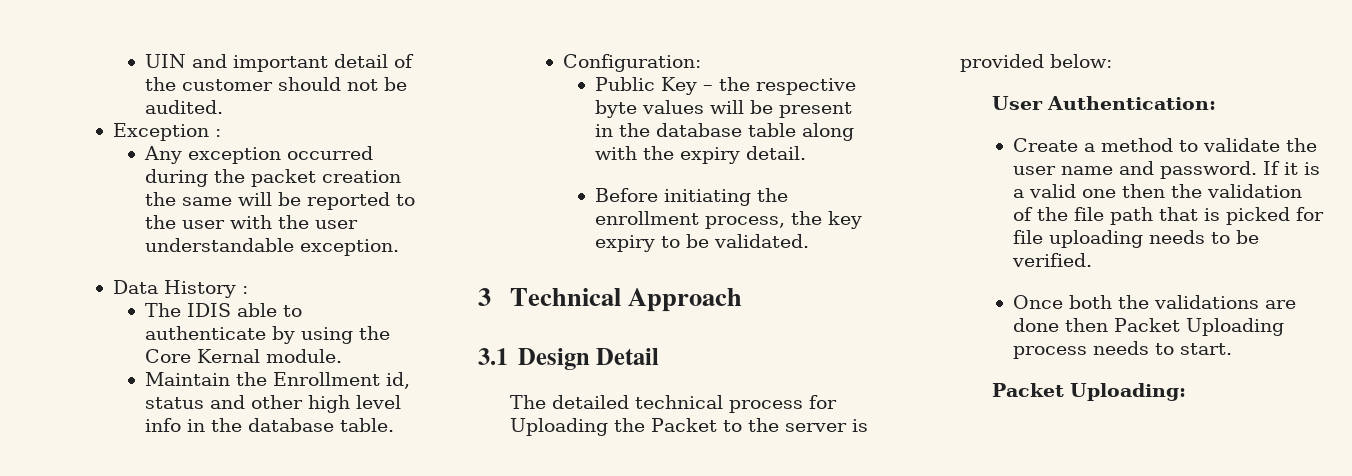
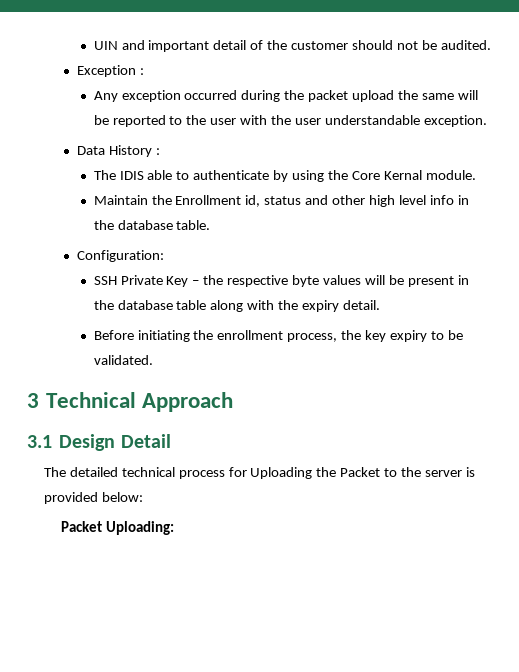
- Any exception occurred during the packet creation the same will be reported to the user with the user understandable exception.
+ Any exception occurred during the packet upload the same will be reported to the user with the user understandable exception.
- Public Key – the respective byte values will be present in the database table along with the expiry detail.
+ SSH Private Key – the respective byte values will be present in the database table along with the expiry detail.
- User Authentication:
- Create a method to validate the user name and password. If it is a valid one then the validation of the file path that is picked for file uploading needs to be verified.
- Once both the validations are done then Packet Uploading process needs to start.

